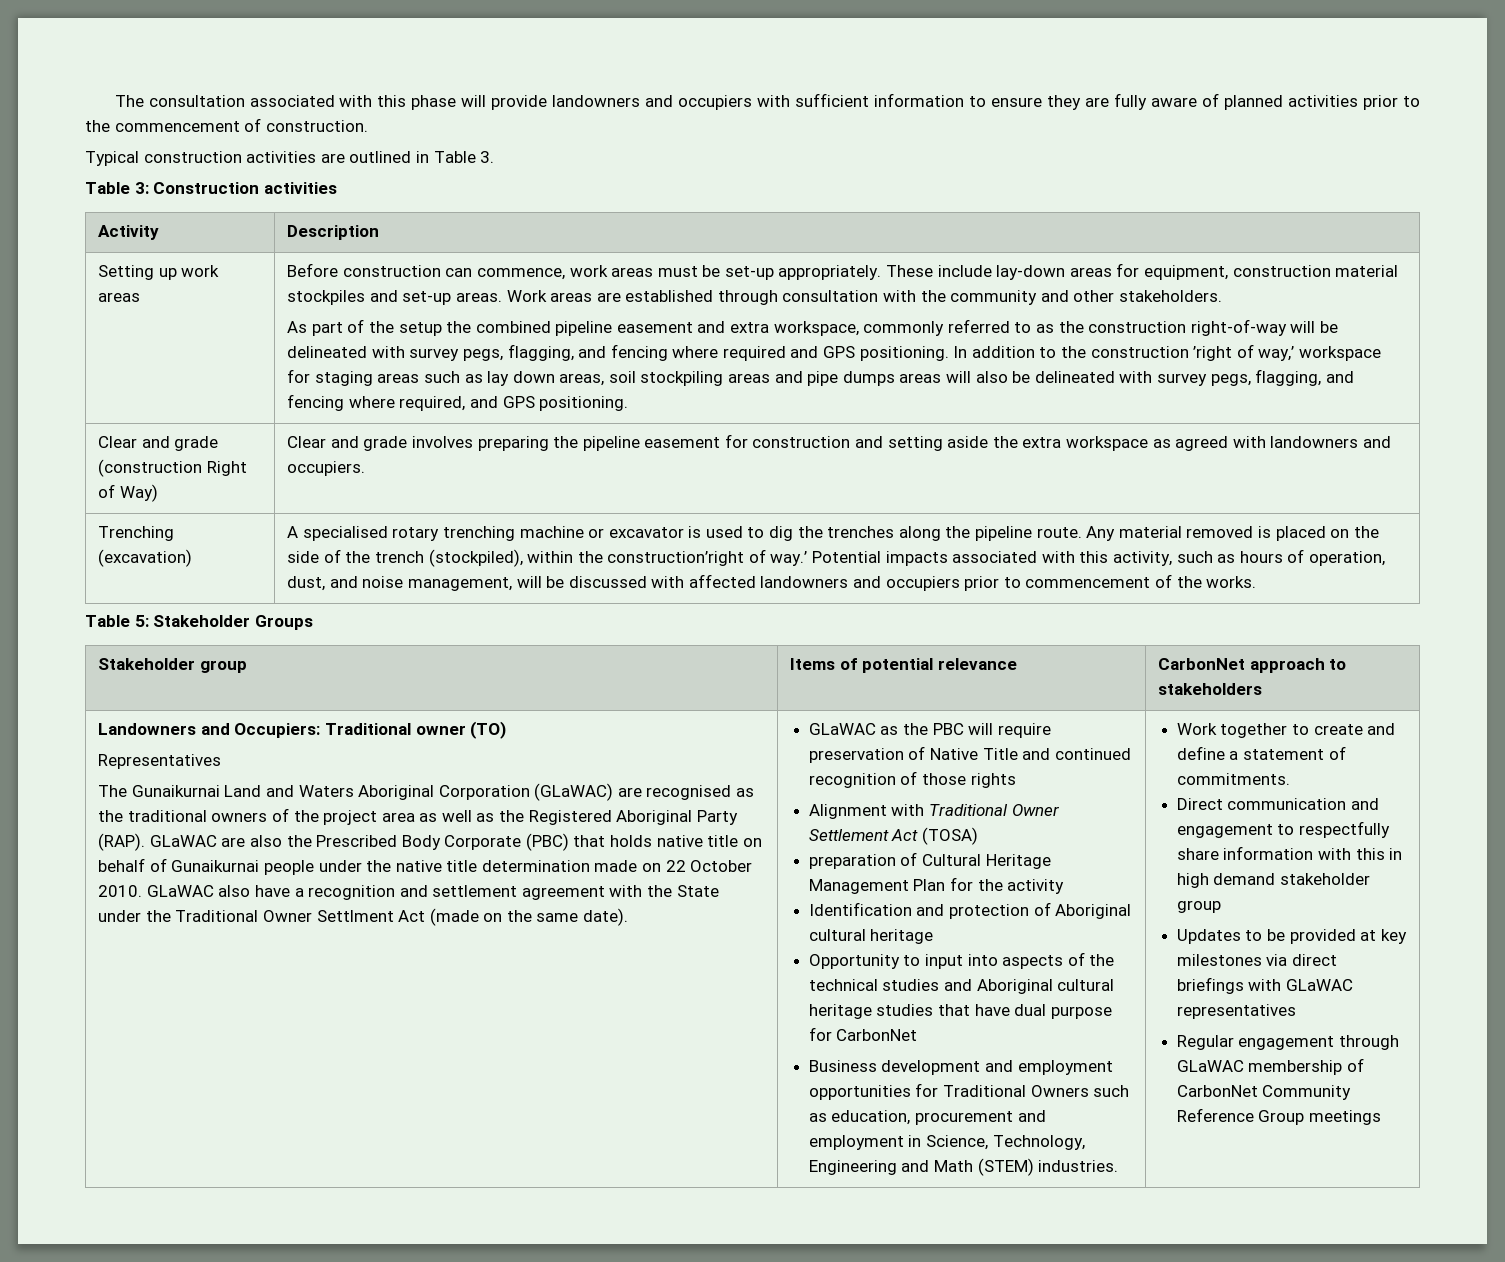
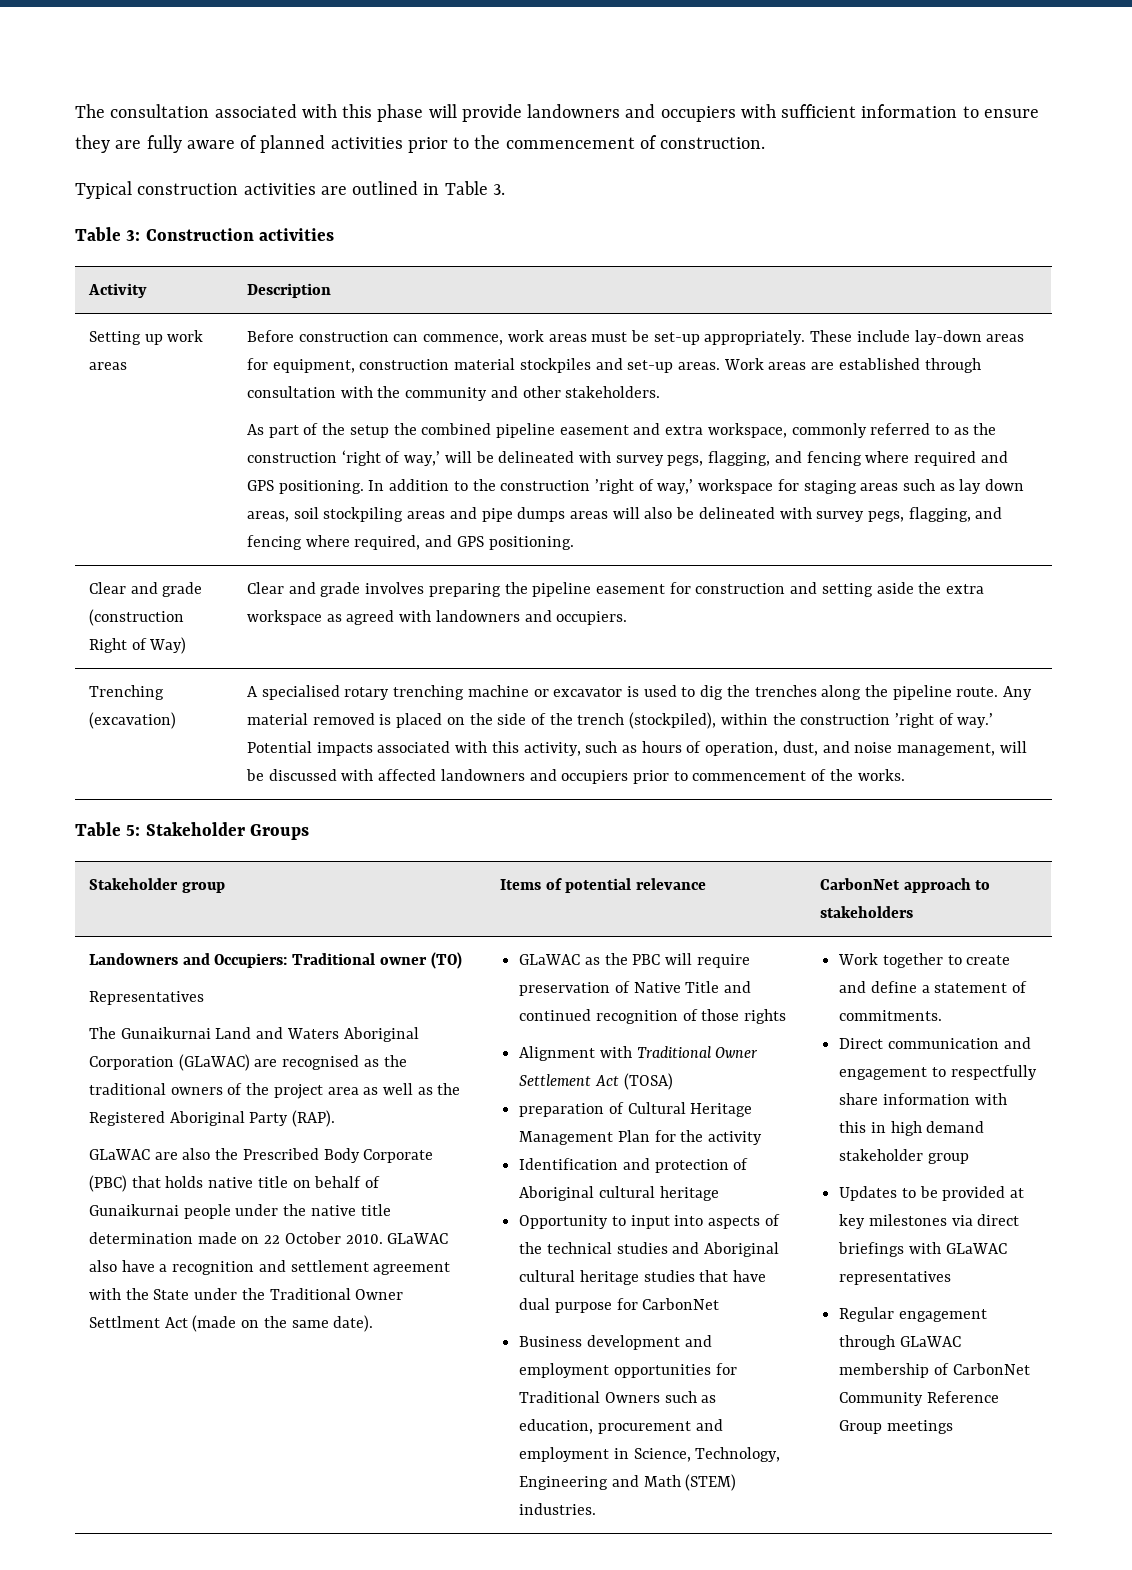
- As part of the setup the combined pipeline easement and extra workspace, commonly referred to as the construction right-of-way will be delineated with survey pegs, flagging, and fencing where required and GPS positioning.
+ As part of the setup the combined pipeline easement and extra workspace, commonly referred to as the construction ‘right of way,’ will be delineated with survey pegs, flagging, and fencing where required and GPS positioning.
- Any material removed is placed on the side of the trench (stockpiled), within the construction’right of way.’
+ Any material removed is placed on the side of the trench (stockpiled), within the construction ’right of way.’
- The Gunaikurnai Land and Waters Aboriginal Corporation (GLaWAC) are recognised as the traditional owners of the project area as well as the Registered Aboriginal Party (RAP). GLaWAC are also the Prescribed Body Corporate (PBC) that holds native title on behalf of Gunaikurnai people under the native title determination made on 22 October 2010.
+ The Gunaikurnai Land and Waters Aboriginal Corporation (GLaWAC) are recognised as the traditional owners of the project area as well as the Registered Aboriginal Party (RAP).
+ GLaWAC are also the Prescribed Body Corporate (PBC) that holds native title on behalf of Gunaikurnai people under the native title determination made on 22 October 2010.

